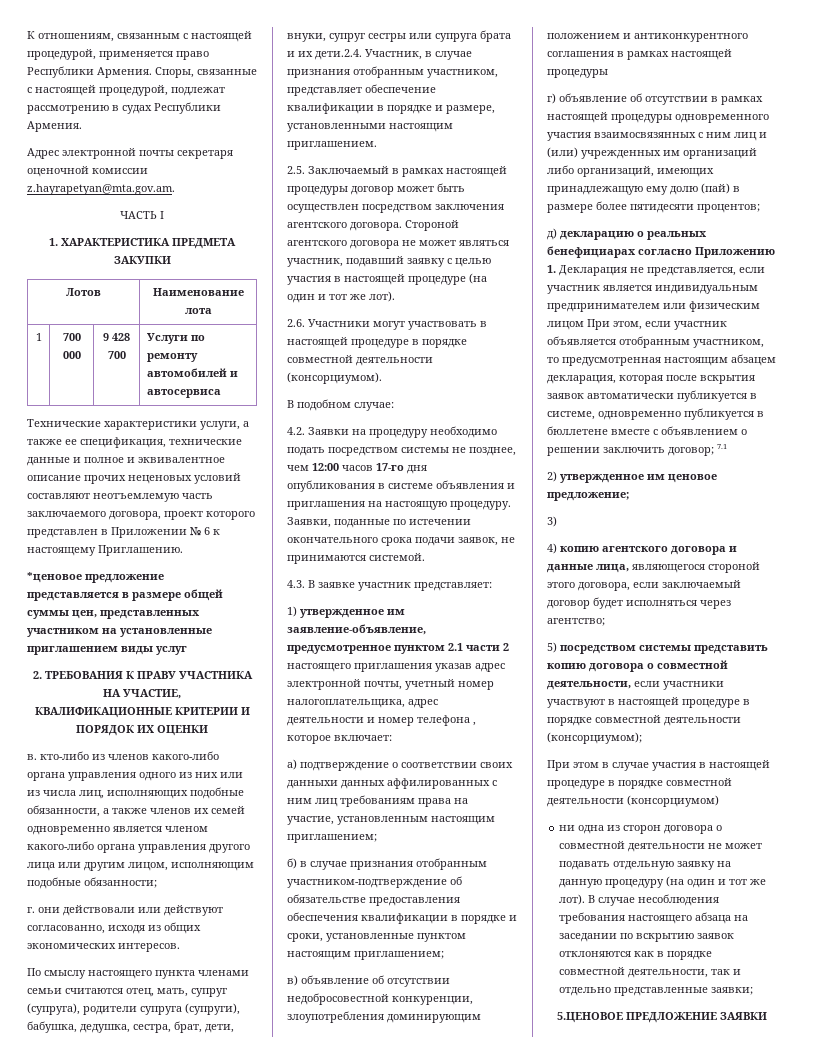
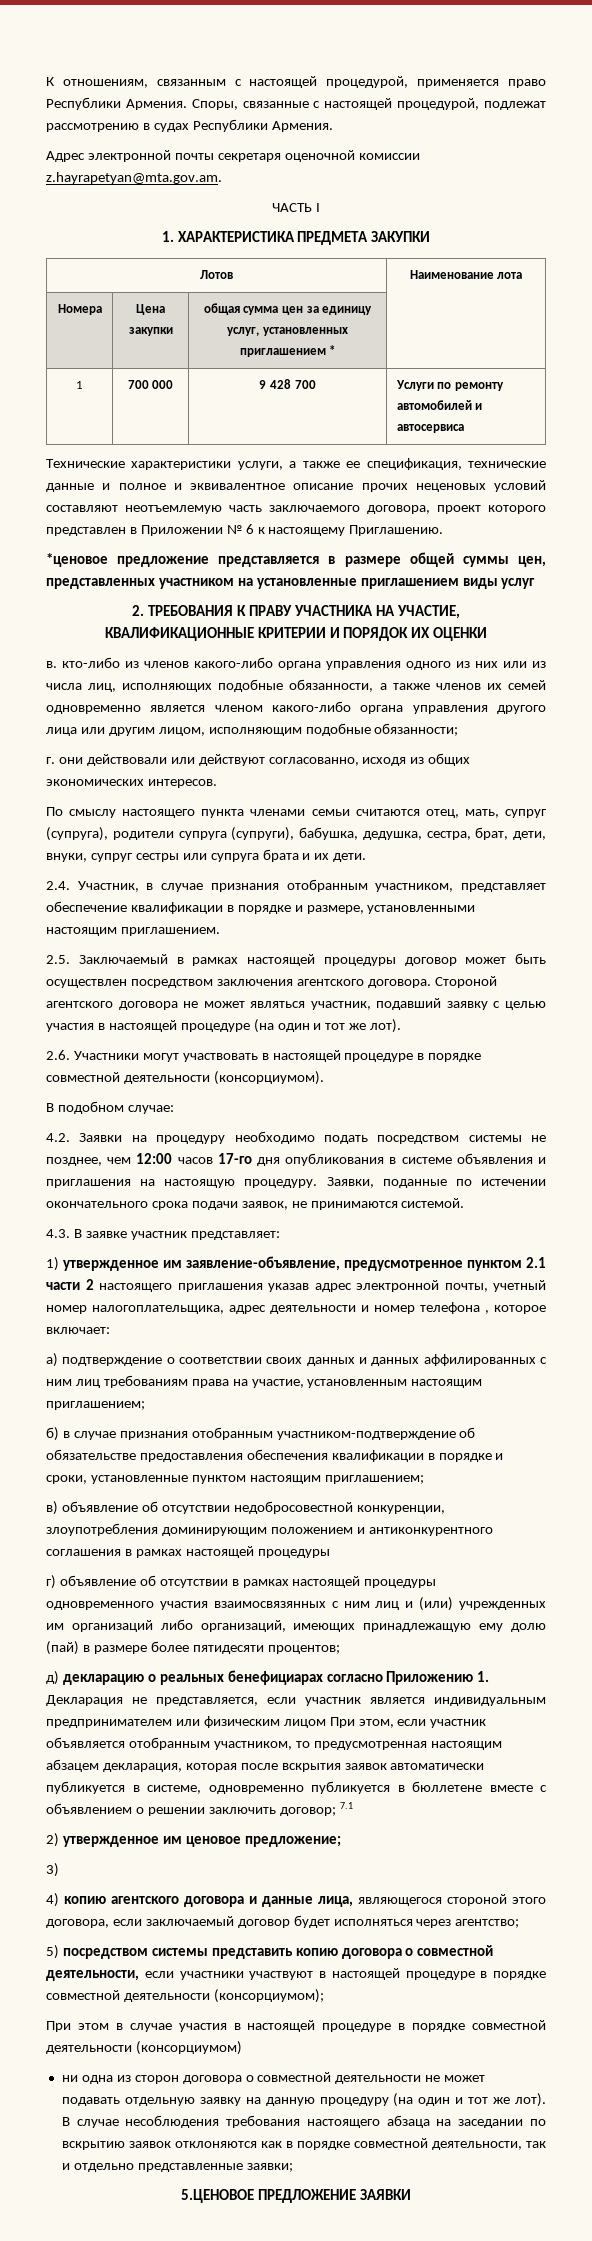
+ Номера | Цена закупки | общая сумма цен за единицу услуг, установленных приглашением * |
- По смыслу настоящего пункта членами семьи считаются отец, мать, супруг (супруга), родители супруга (супруги), бабушка, дедушка, сестра, брат, дети, внуки, супруг сестры или супруга брата и их дети.2.4. Участник, в случае признания отобранным участником, представляет обеспечение квалификации в порядке и размере, установленными настоящим приглашением.
+ По смыслу настоящего пункта членами семьи считаются отец, мать, супруг (супруга), родители супруга (супруги), бабушка, дедушка, сестра, брат, дети, внуки, супруг сестры или супруга брата и их дети.
+ 2.4. Участник, в случае признания отобранным участником, представляет обеспечение квалификации в порядке и размере, установленными настоящим приглашением.
- а) подтверждение о соответствии своих данныхи данных аффилированных с ним лиц требованиям права на участие, установленным настоящим приглашением;
+ а) подтверждение о соответствии своих данных и данных аффилированных с ним лиц требованиям права на участие, установленным настоящим приглашением;

